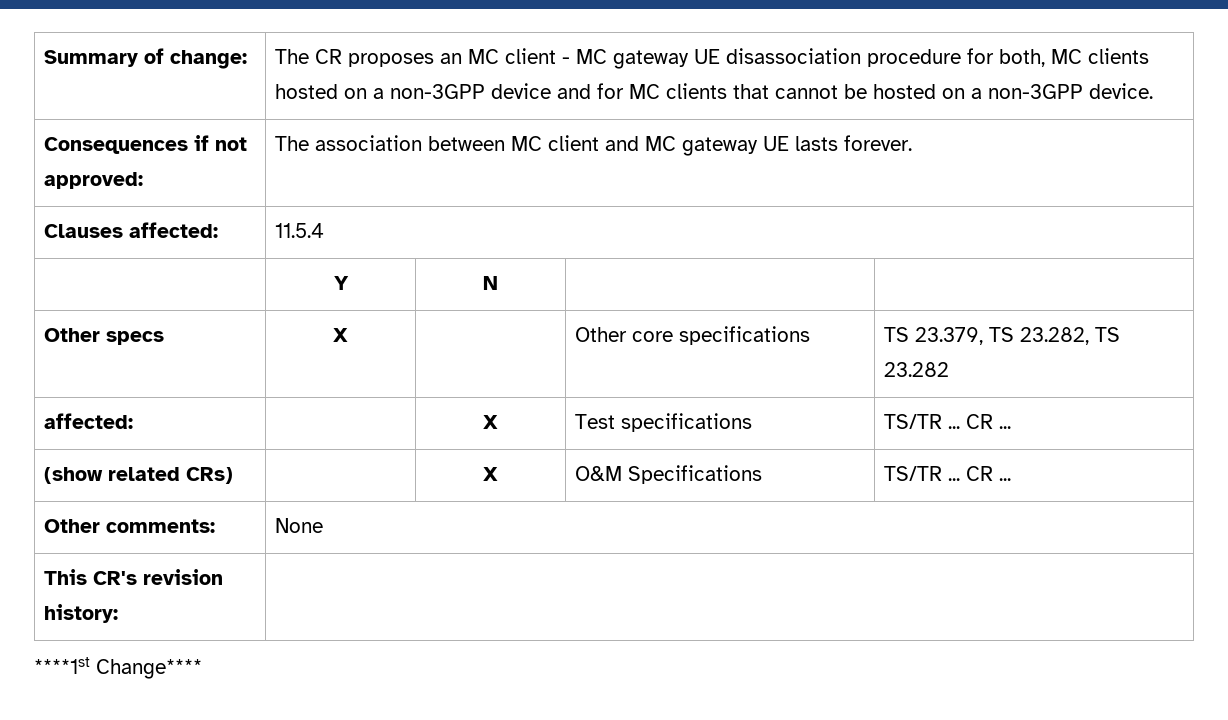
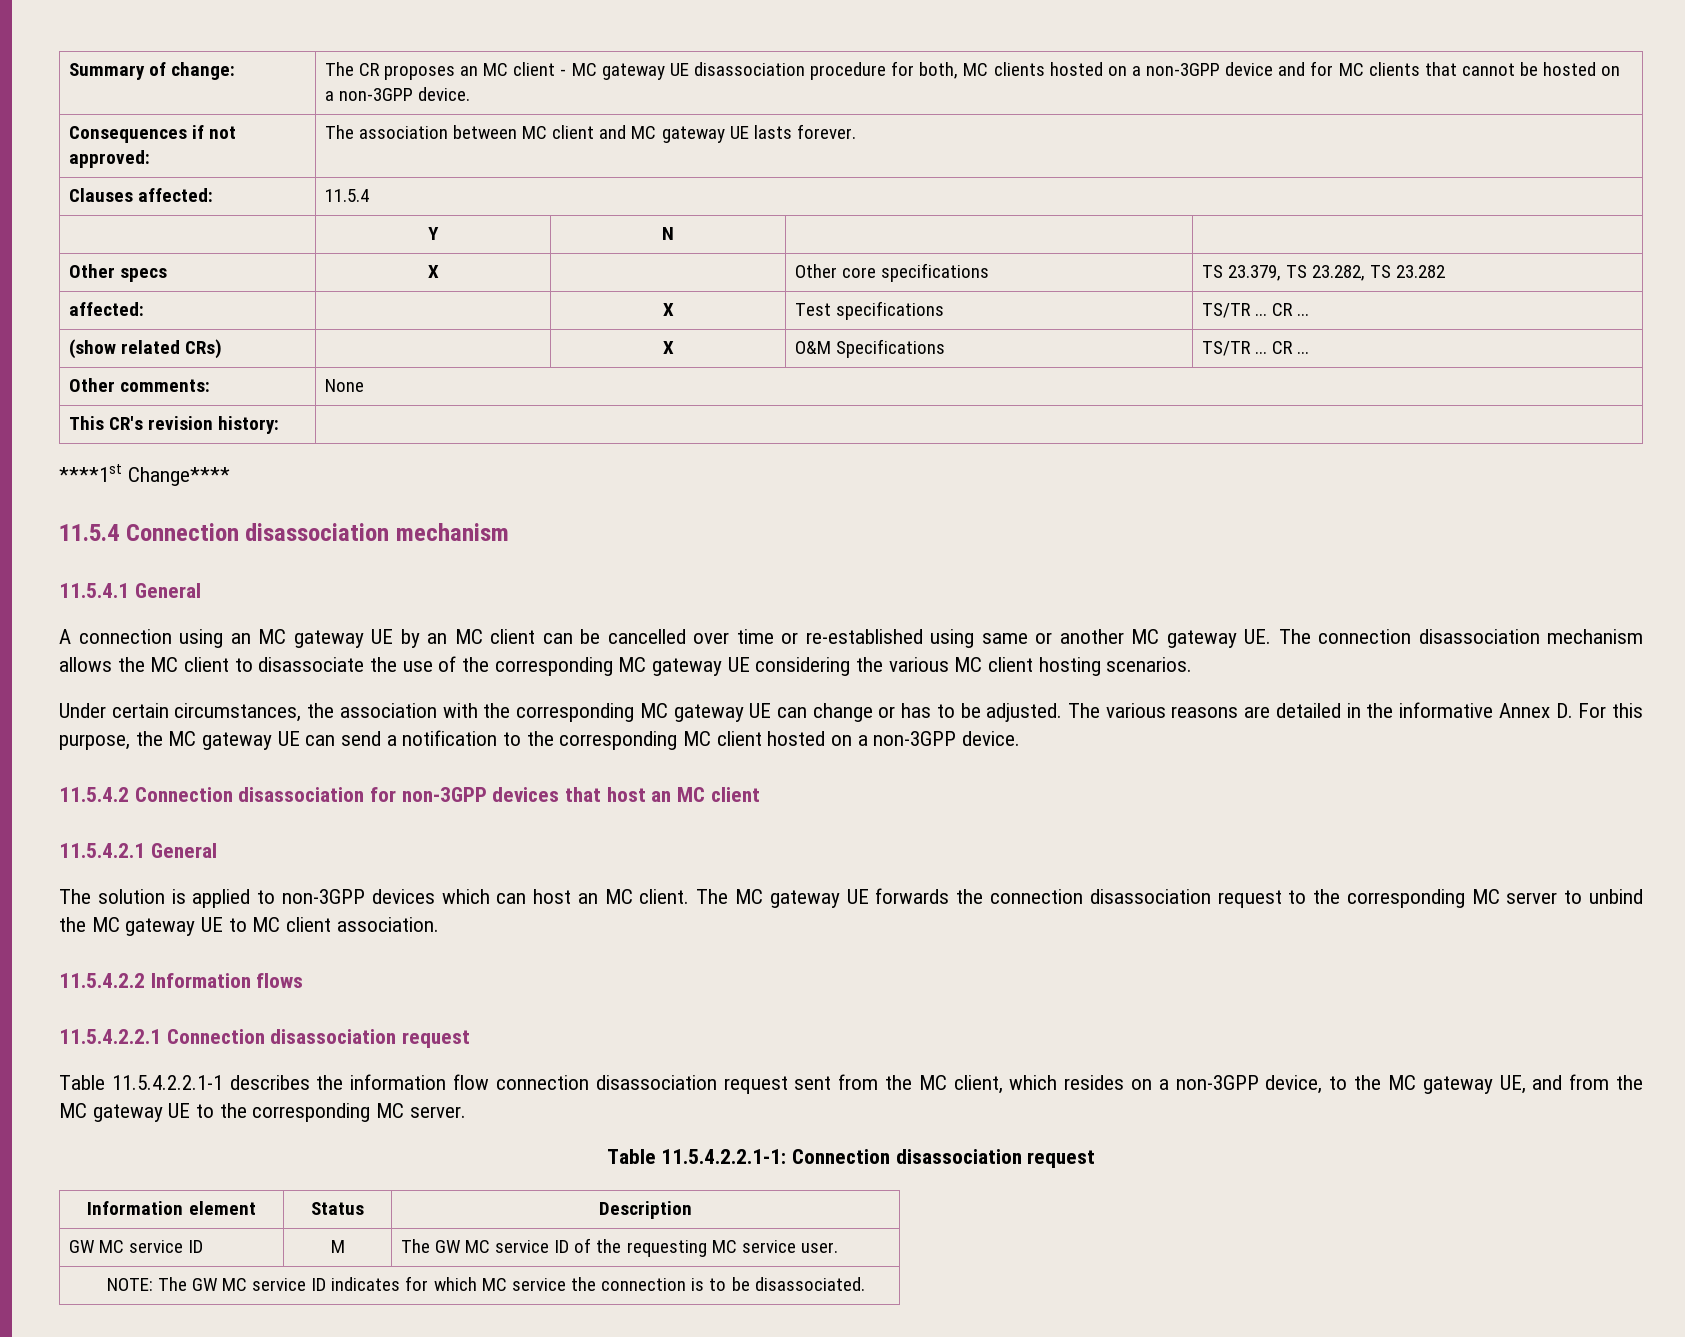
+ 11.5.4 Connection disassociation mechanism
+ 11.5.4.1 General
+ A connection using an MC gateway UE by an MC client can be cancelled over time or re-established using same or another MC gateway UE. The connection disassociation mechanism allows the MC client to disassociate the use of the corresponding MC gateway UE considering the various MC client hosting scenarios.
+ Under certain circumstances, the association with the corresponding MC gateway UE can change or has to be adjusted. The various reasons are detailed in the informative Annex D. For this purpose, the MC gateway UE can send a notification to the corresponding MC client hosted on a non-3GPP device.
+ 11.5.4.2 Connection disassociation for non-3GPP devices that host an MC client
+ 11.5.4.2.1 General
+ The solution is applied to non-3GPP devices which can host an MC client. The MC gateway UE forwards the connection disassociation request to the corresponding MC server to unbind the MC gateway UE to MC client association.
+ 11.5.4.2.2 Information flows
+ 11.5.4.2.2.1 Connection disassociation request
+ Table 11.5.4.2.2.1-1 describes the information flow connection disassociation request sent from the MC client, which resides on a non-3GPP device, to the MC gateway UE, and from the MC gateway UE to the corresponding MC server.
+ Table 11.5.4.2.2.1-1: Connection disassociation request
+ Information element | Status | Description
+ GW MC service ID | M | The GW MC service ID of the requesting MC service user.
+ NOTE: The GW MC service ID indicates for which MC service the connection is to be disassociated.

